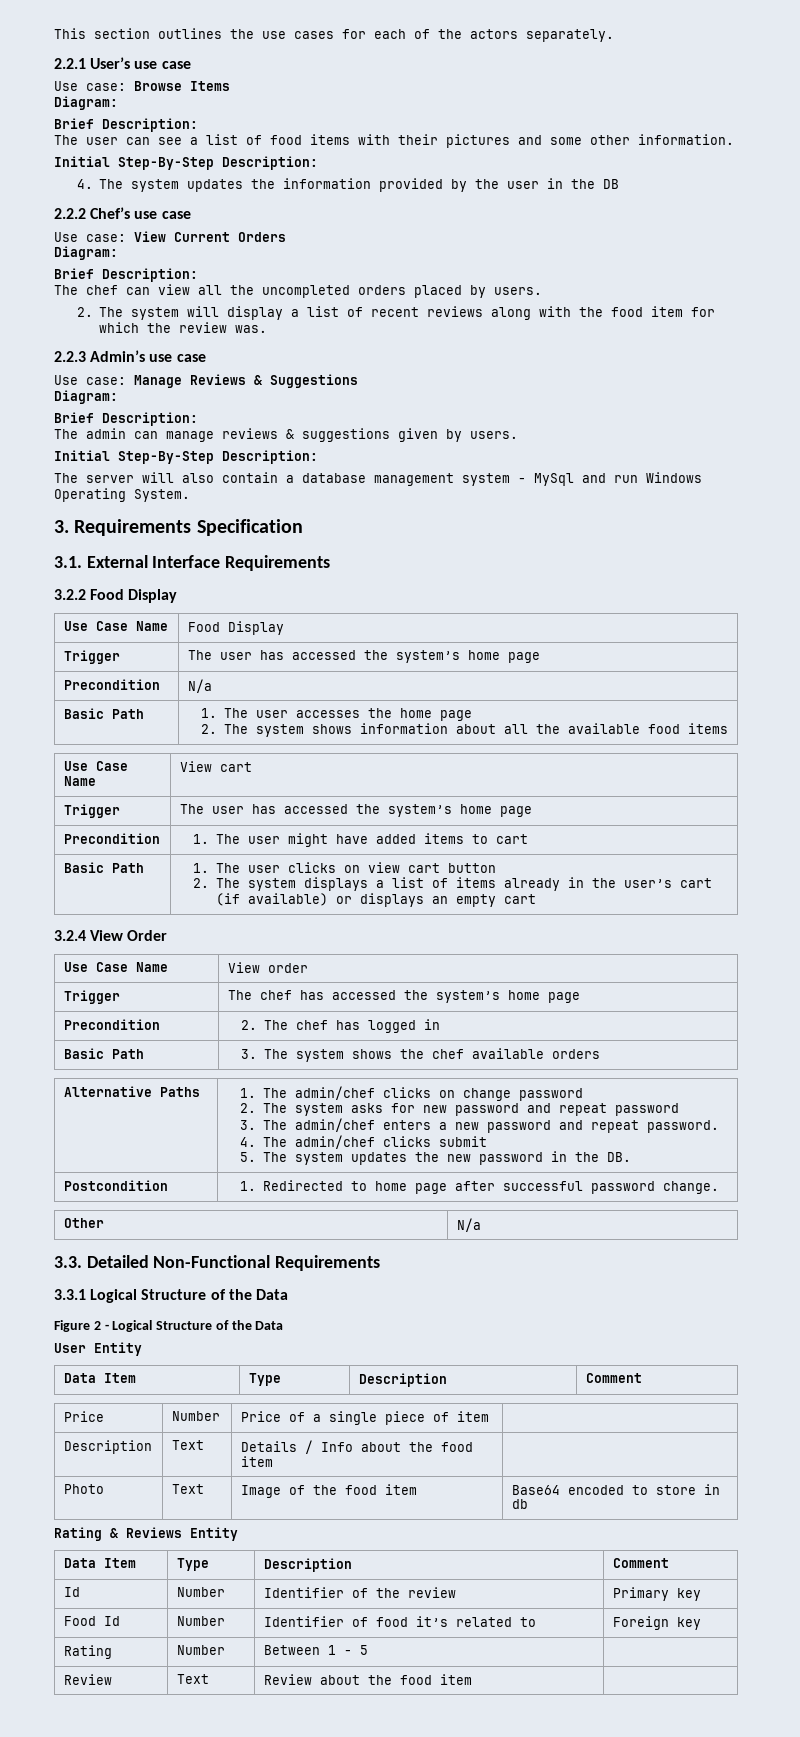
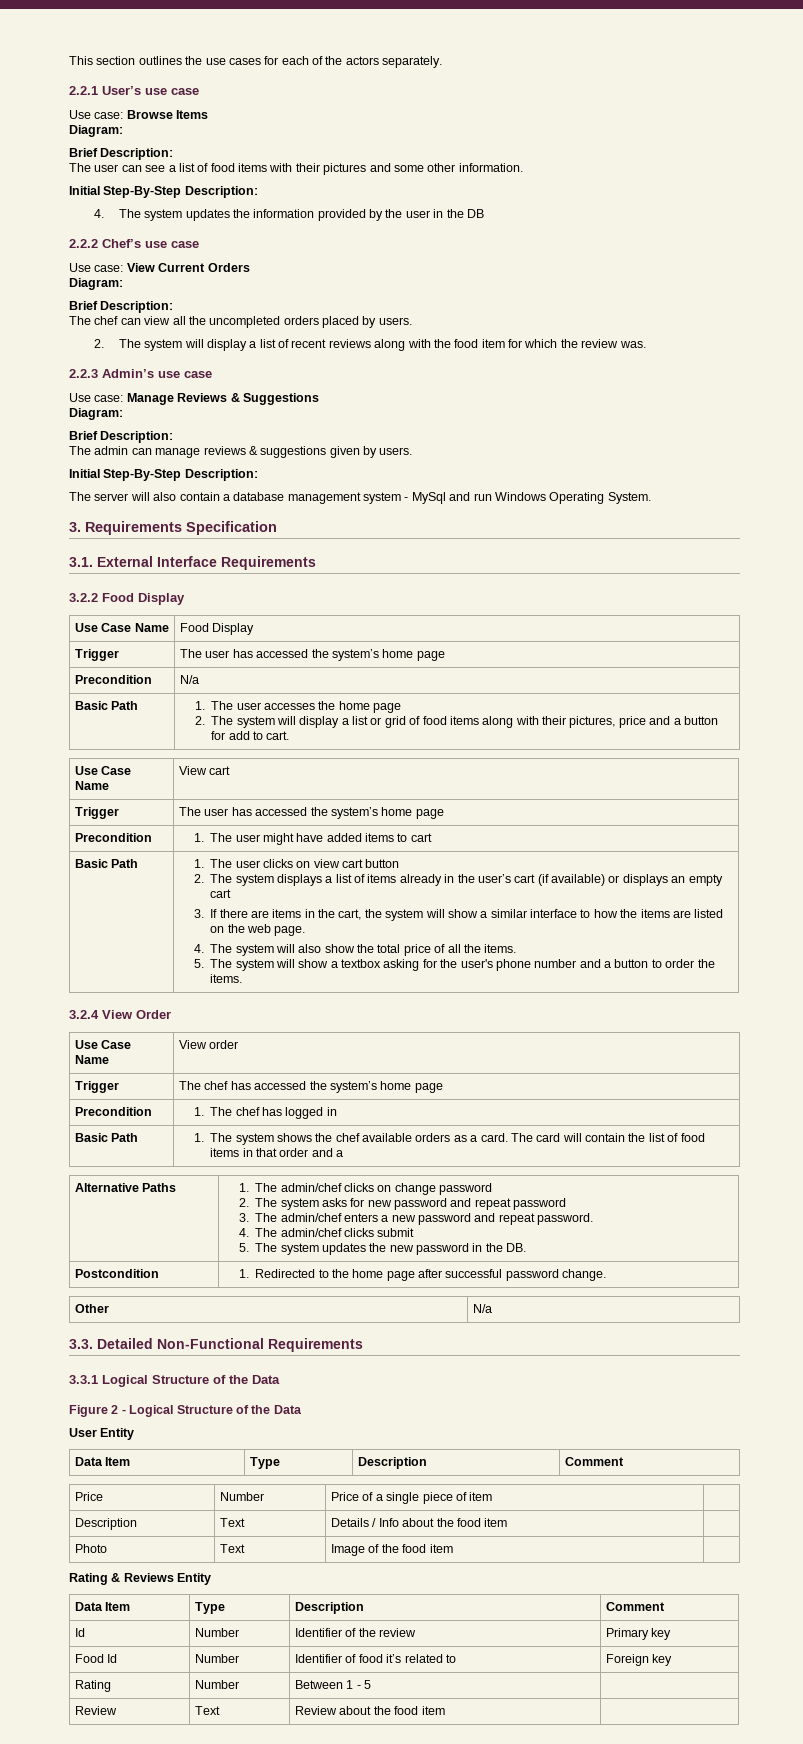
  Basic Path | 1. The user accesses the home page
- 2. The system shows information about all the available food items
+ 2. The system will display a list or grid of food items along with their pictures, price and a button for add to cart.
+ 3. If there are items in the cart, the system will show a similar interface to how the items are listed on the web page.
+ 4. The system will also show the total price of all the items.
+ 5. The system will show a textbox asking for the user's phone number and a button to order the items.
- Precondition | 2. The chef has logged in
+ Precondition | 1. The chef has logged in
- Basic Path | 3. The system shows the chef available orders
+ Basic Path | 1. The system shows the chef available orders as a card. The card will contain the list of food items in that order and a
- Postcondition | 1. Redirected to home page after successful password change.
+ Postcondition | 1. Redirected to the home page after successful password change.
- Photo | Text | Image of the food item | Base64 encoded to store in db
+ Photo | Text | Image of the food item |

